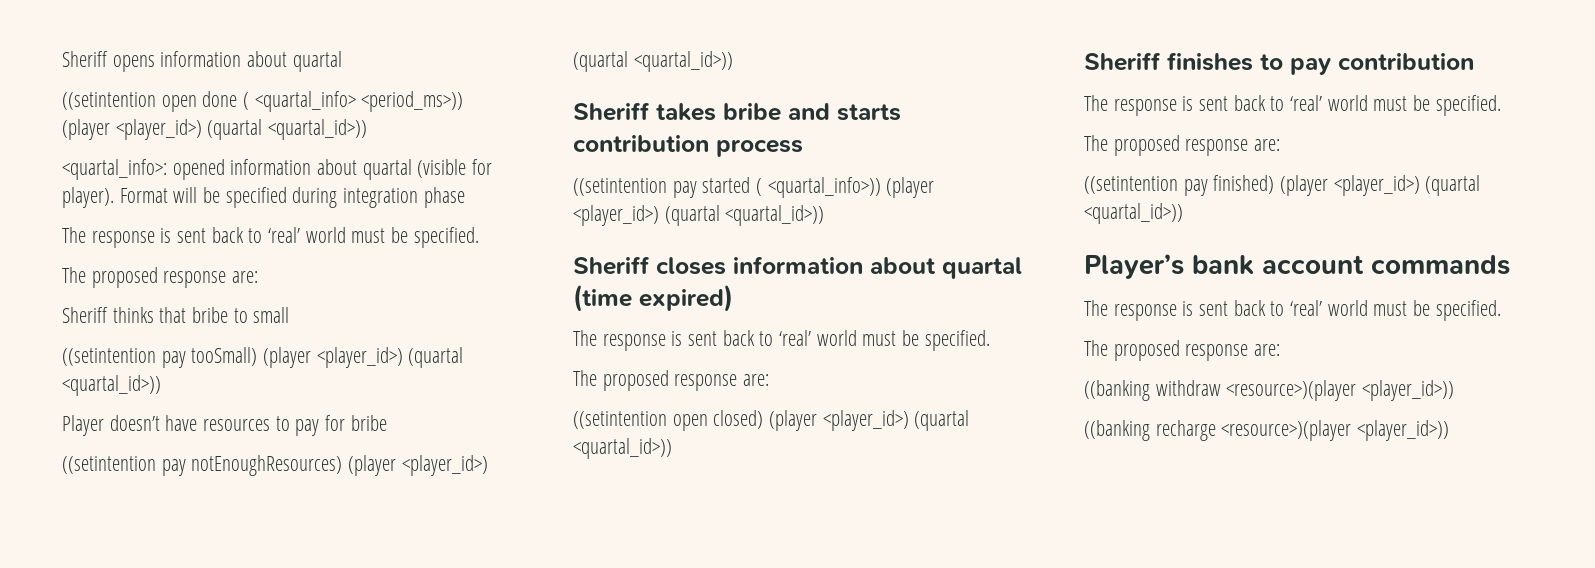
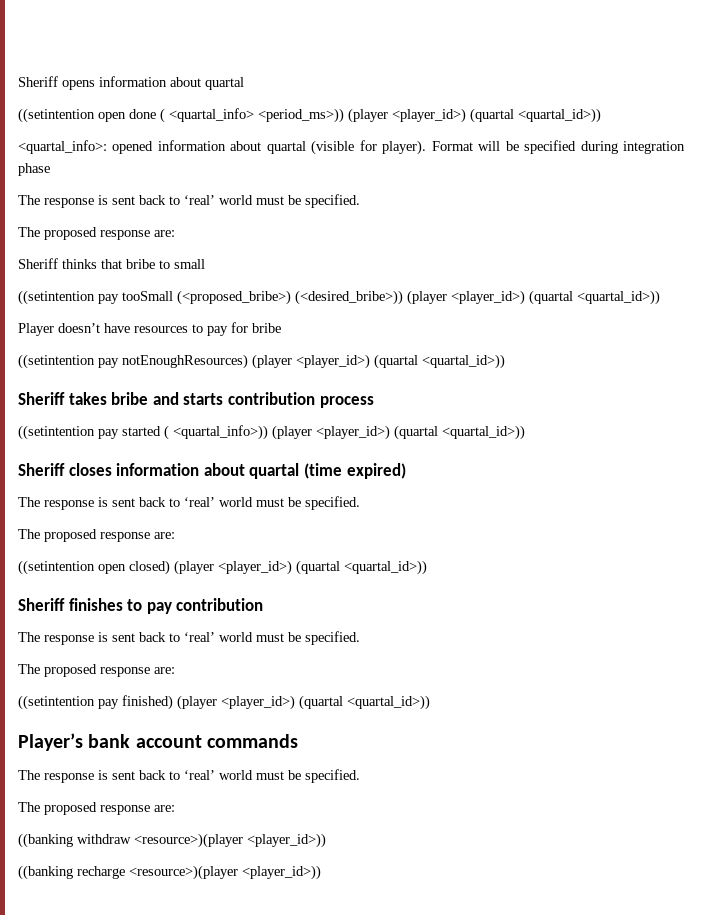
- ((setintention pay tooSmall) (player <player_id>) (quartal <quartal_id>))
+ ((setintention pay tooSmall (<proposed_bribe>) (<desired_bribe>)) (player <player_id>) (quartal <quartal_id>))

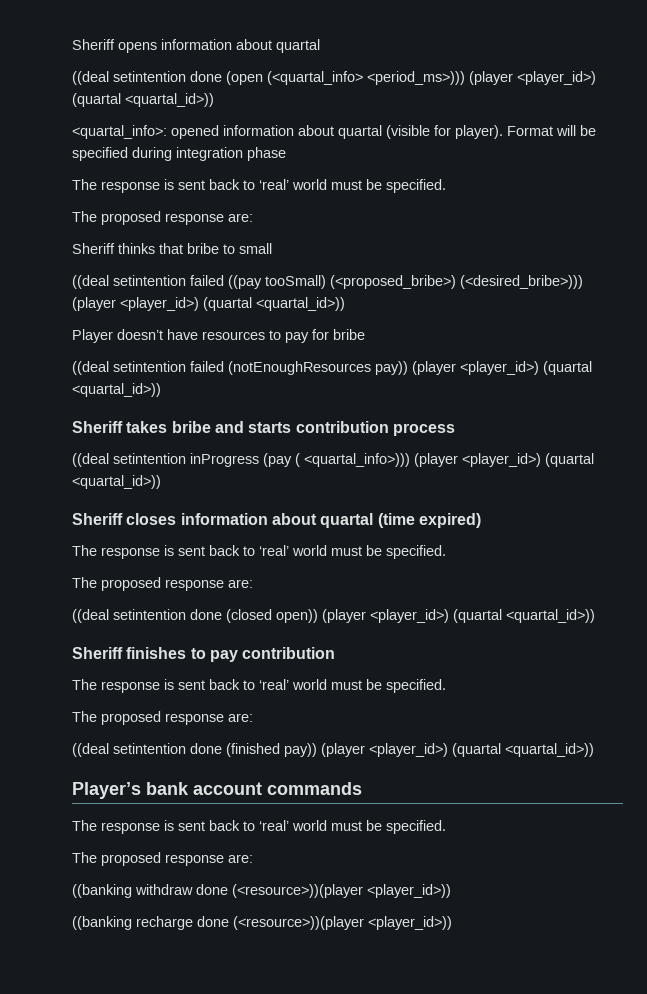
- ((setintention open done ( <quartal_info> <period_ms>)) (player <player_id>) (quartal <quartal_id>))
+ ((deal setintention done (open (<quartal_info> <period_ms>))) (player <player_id>) (quartal <quartal_id>))
- ((setintention pay tooSmall (<proposed_bribe>) (<desired_bribe>)) (player <player_id>) (quartal <quartal_id>))
+ ((deal setintention failed ((pay tooSmall) (<proposed_bribe>) (<desired_bribe>))) (player <player_id>) (quartal <quartal_id>))
- ((setintention pay notEnoughResources) (player <player_id>) (quartal <quartal_id>))
+ ((deal setintention failed (notEnoughResources pay)) (player <player_id>) (quartal <quartal_id>))
- ((setintention pay started ( <quartal_info>)) (player <player_id>) (quartal <quartal_id>))
+ ((deal setintention inProgress (pay ( <quartal_info>))) (player <player_id>) (quartal <quartal_id>))
- ((setintention open closed) (player <player_id>) (quartal <quartal_id>))
+ ((deal setintention done (closed open)) (player <player_id>) (quartal <quartal_id>))
- ((setintention pay finished) (player <player_id>) (quartal <quartal_id>))
+ ((deal setintention done (finished pay)) (player <player_id>) (quartal <quartal_id>))
- ((banking withdraw <resource>)(player <player_id>))
+ ((banking withdraw done (<resource>))(player <player_id>))
- ((banking recharge <resource>)(player <player_id>))
+ ((banking recharge done (<resource>))(player <player_id>))

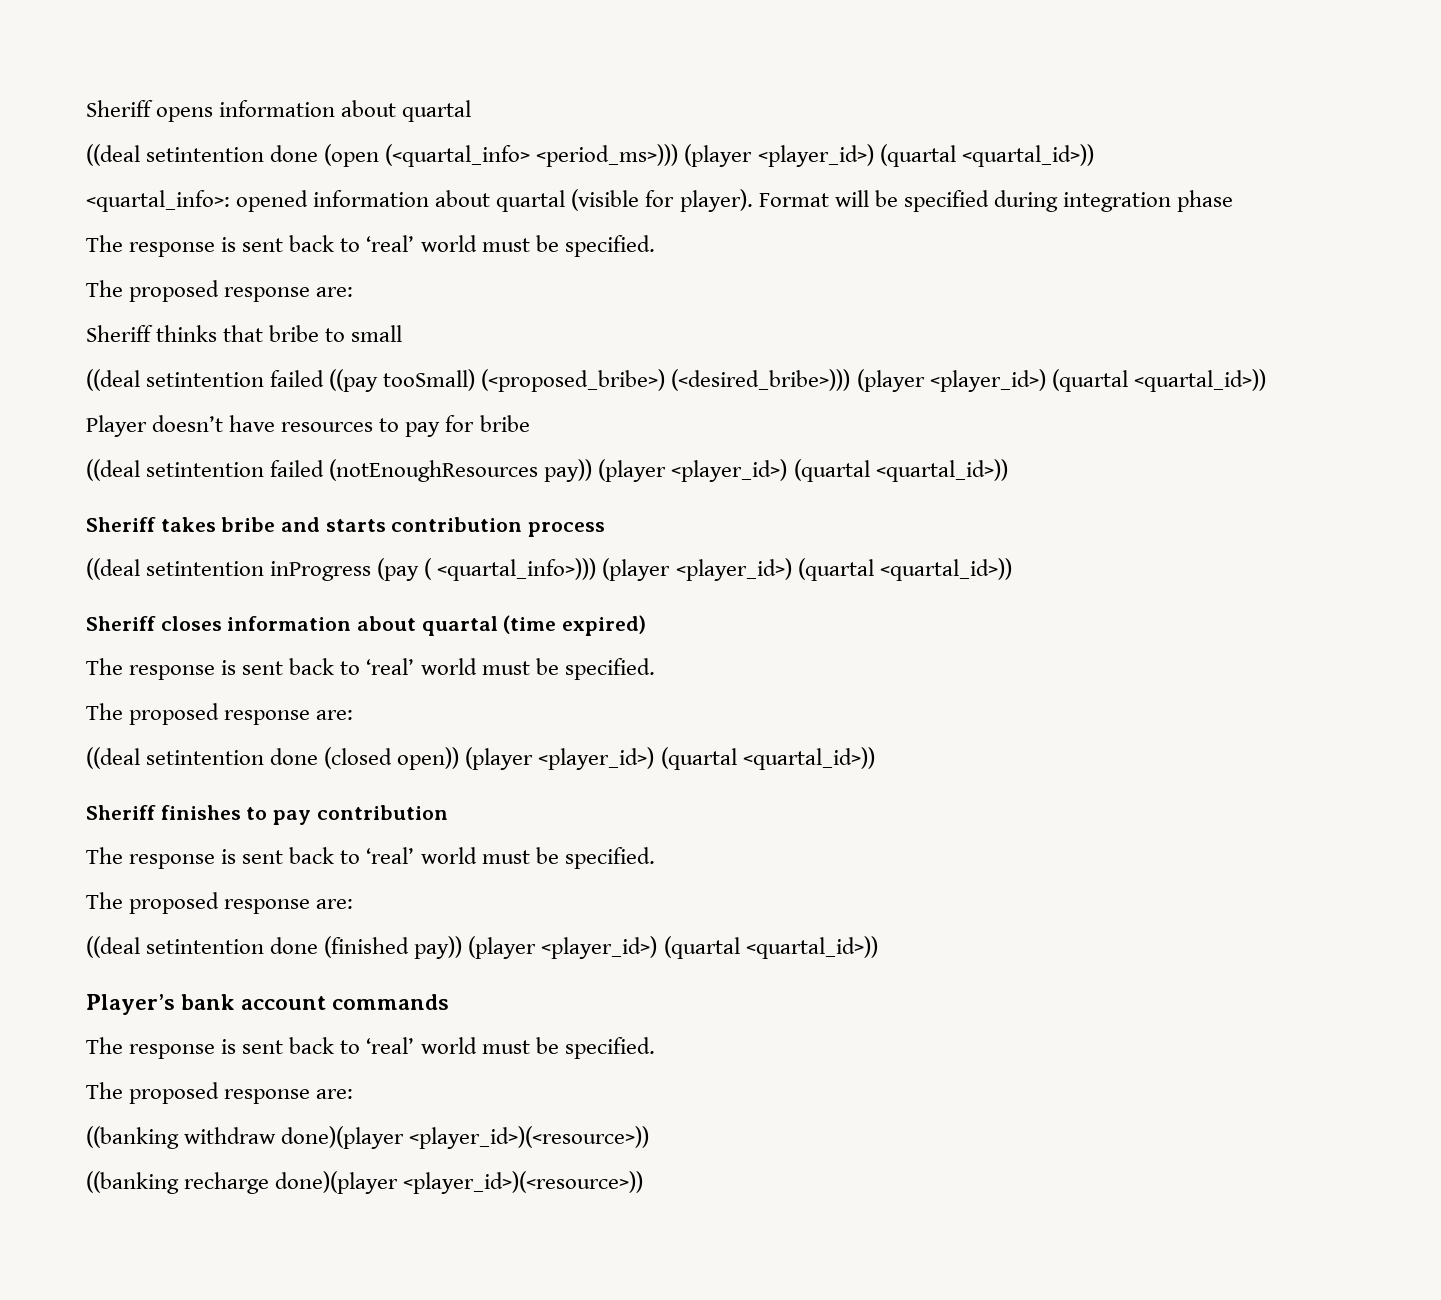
- ((banking withdraw done (<resource>))(player <player_id>))
+ ((banking withdraw done)(player <player_id>)(<resource>))
- ((banking recharge done (<resource>))(player <player_id>))
+ ((banking recharge done)(player <player_id>)(<resource>))

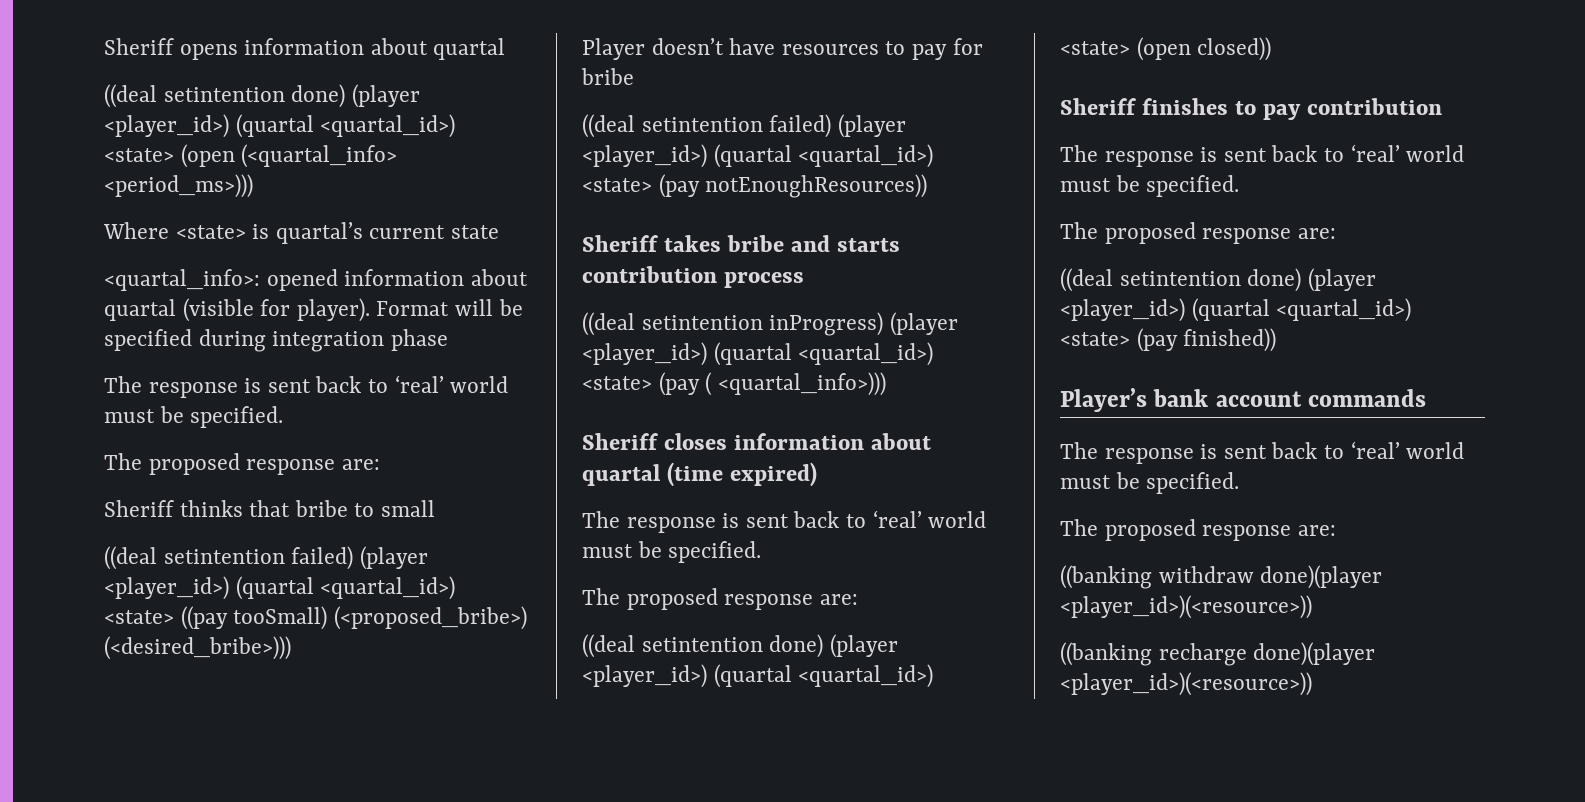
- ((deal setintention done (open (<quartal_info> <period_ms>))) (player <player_id>) (quartal <quartal_id>))
+ ((deal setintention done) (player <player_id>) (quartal <quartal_id>) <state> (open (<quartal_info> <period_ms>)))
+ Where <state> is quartal’s current state
- ((deal setintention failed ((pay tooSmall) (<proposed_bribe>) (<desired_bribe>))) (player <player_id>) (quartal <quartal_id>))
+ ((deal setintention failed) (player <player_id>) (quartal <quartal_id>) <state> ((pay tooSmall) (<proposed_bribe>) (<desired_bribe>)))
- ((deal setintention failed (notEnoughResources pay)) (player <player_id>) (quartal <quartal_id>))
+ ((deal setintention failed) (player <player_id>) (quartal <quartal_id>) <state> (pay notEnoughResources))
- ((deal setintention inProgress (pay ( <quartal_info>))) (player <player_id>) (quartal <quartal_id>))
+ ((deal setintention inProgress) (player <player_id>) (quartal <quartal_id>) <state> (pay ( <quartal_info>)))
- ((deal setintention done (closed open)) (player <player_id>) (quartal <quartal_id>))
+ ((deal setintention done) (player <player_id>) (quartal <quartal_id>) <state> (open closed))
- ((deal setintention done (finished pay)) (player <player_id>) (quartal <quartal_id>))
+ ((deal setintention done) (player <player_id>) (quartal <quartal_id>) <state> (pay finished))

